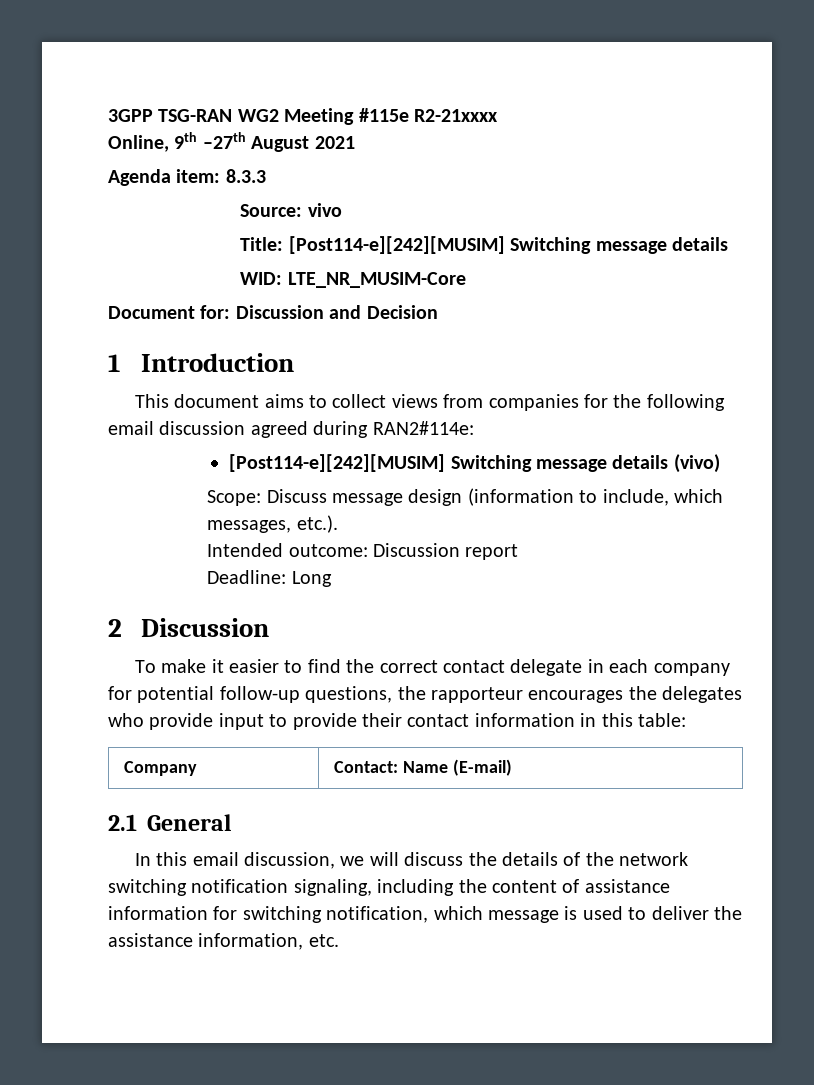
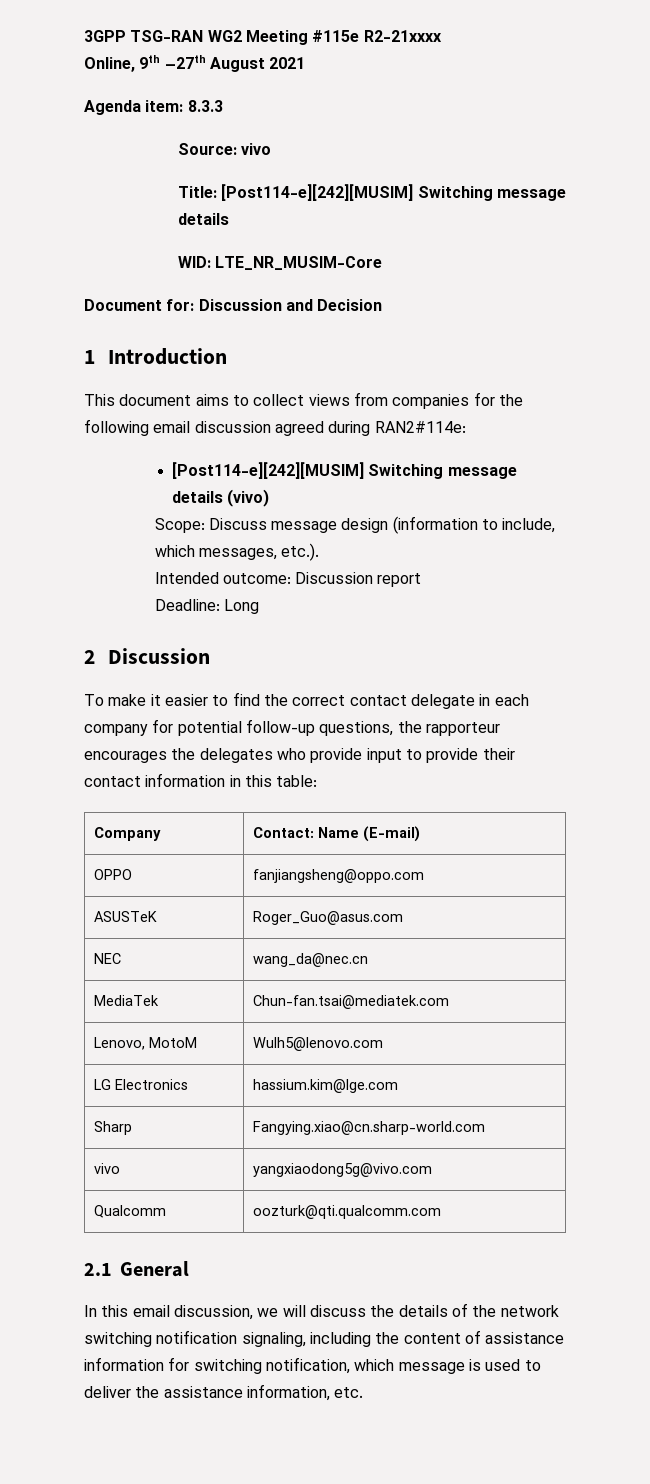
+ OPPO | fanjiangsheng@oppo.com
+ ASUSTeK | Roger_Guo@asus.com
+ NEC | wang_da@nec.cn
+ MediaTek | Chun-fan.tsai@mediatek.com
+ Lenovo, MotoM | Wulh5@lenovo.com
+ LG Electronics | hassium.kim@lge.com
+ Sharp | Fangying.xiao@cn.sharp-world.com
+ vivo | yangxiaodong5g@vivo.com
+ Qualcomm | oozturk@qti.qualcomm.com

